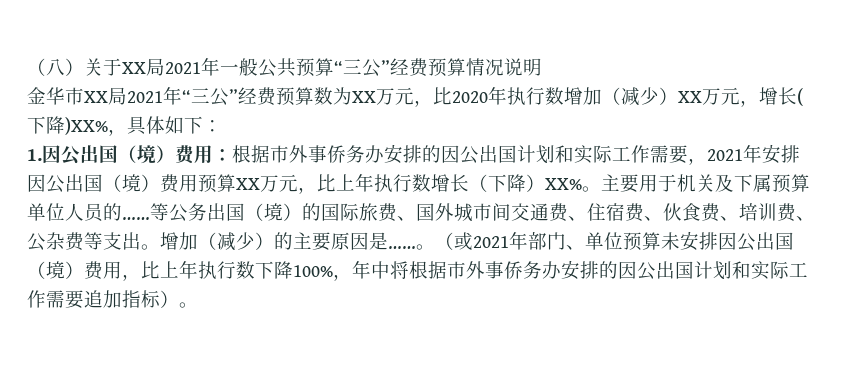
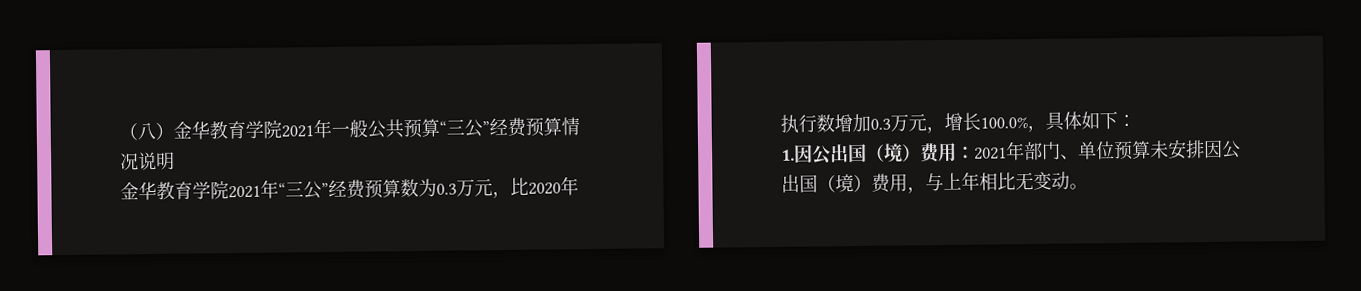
- （八）关于XX局2021年一般公共预算“三公”经费预算情况说明
+ （八）金华教育学院2021年一般公共预算“三公”经费预算情况说明
- 金华市XX局2021年“三公”经费预算数为XX万元，比2020年执行数增加（减少）XX万元，增长(下降)XX%，具体如下：
+ 金华教育学院2021年“三公”经费预算数为0.3万元，比2020年执行数增加0.3万元，增长100.0%，具体如下：
- 1.因公出国（境）费用：根据市外事侨务办安排的因公出国计划和实际工作需要，2021年安排因公出国（境）费用预算XX万元，比上年执行数增长（下降）XX%。主要用于机关及下属预算单位人员的……等公务出国（境）的国际旅费、国外城市间交通费、住宿费、伙食费、培训费、公杂费等支出。增加（减少）的主要原因是……。（或2021年部门、单位预算未安排因公出国（境）费用，比上年执行数下降100%，年中将根据市外事侨务办安排的因公出国计划和实际工作需要追加指标）。
+ 1.因公出国（境）费用：2021年部门、单位预算未安排因公出国（境）费用，与上年相比无变动。

